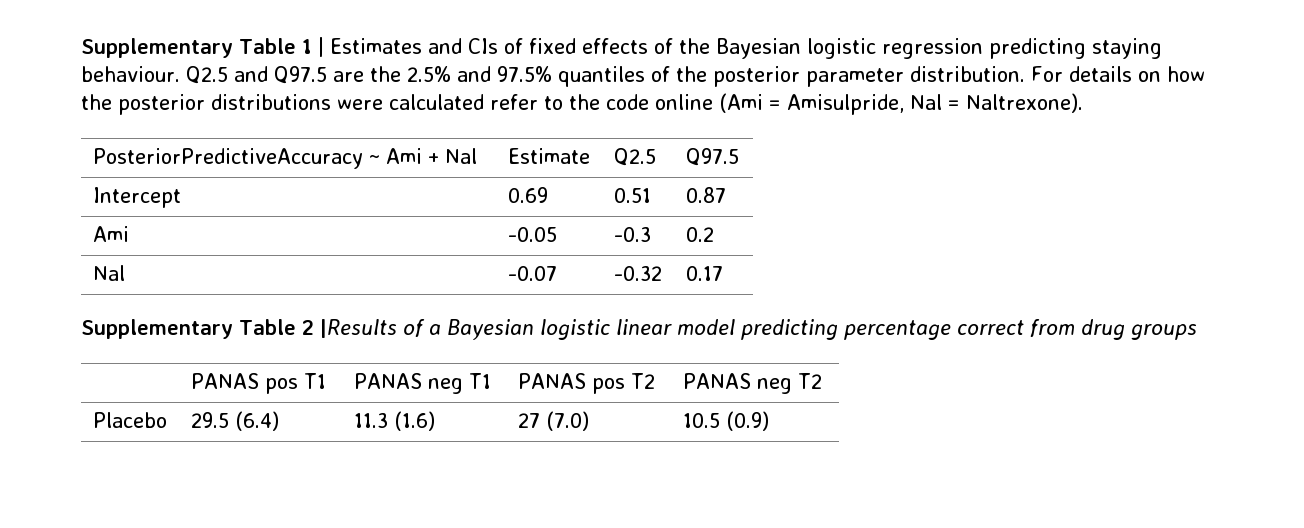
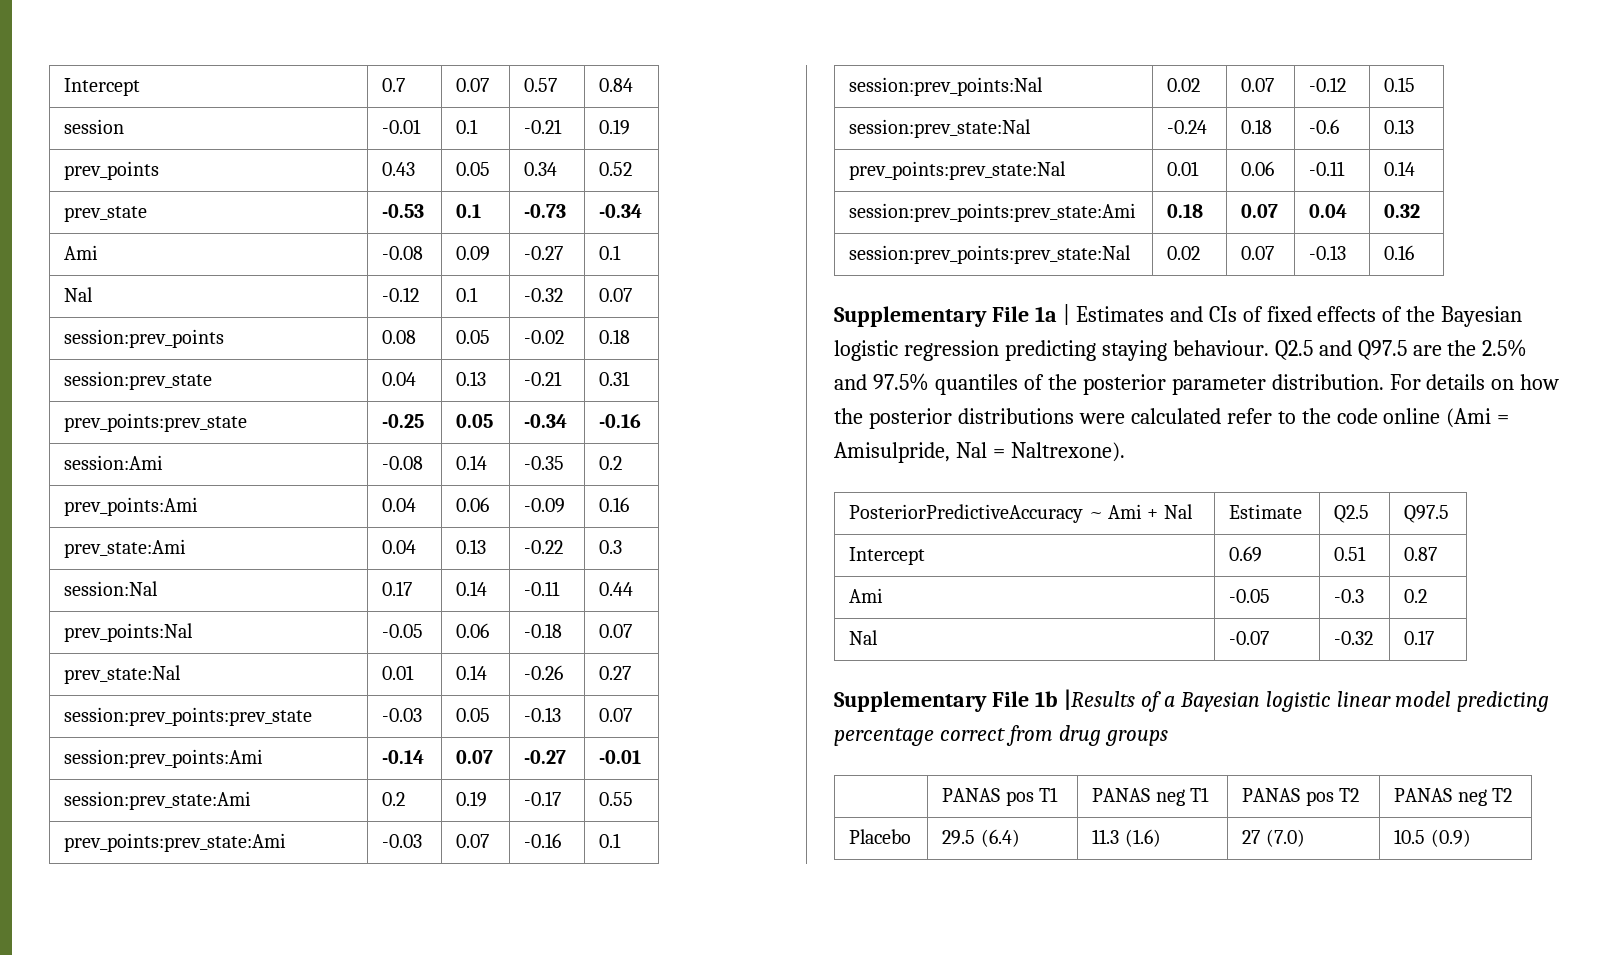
- Supplementary Table 1 | Estimates and CIs of fixed effects of the Bayesian logistic regression predicting staying behaviour.
+ Intercept | 0.7 | 0.07 | 0.57 | 0.84
+ session | -0.01 | 0.1 | -0.21 | 0.19
+ prev_points | 0.43 | 0.05 | 0.34 | 0.52
+ prev_state | -0.53 | 0.1 | -0.73 | -0.34
+ Ami | -0.08 | 0.09 | -0.27 | 0.1
+ Nal | -0.12 | 0.1 | -0.32 | 0.07
+ session:prev_points | 0.08 | 0.05 | -0.02 | 0.18
+ session:prev_state | 0.04 | 0.13 | -0.21 | 0.31
+ prev_points:prev_state | -0.25 | 0.05 | -0.34 | -0.16
+ session:Ami | -0.08 | 0.14 | -0.35 | 0.2
+ prev_points:Ami | 0.04 | 0.06 | -0.09 | 0.16
+ prev_state:Ami | 0.04 | 0.13 | -0.22 | 0.3
+ session:Nal | 0.17 | 0.14 | -0.11 | 0.44
+ prev_points:Nal | -0.05 | 0.06 | -0.18 | 0.07
+ prev_state:Nal | 0.01 | 0.14 | -0.26 | 0.27
+ session:prev_points:prev_state | -0.03 | 0.05 | -0.13 | 0.07
+ session:prev_points:Ami | -0.14 | 0.07 | -0.27 | -0.01
+ session:prev_state:Ami | 0.2 | 0.19 | -0.17 | 0.55
+ prev_points:prev_state:Ami | -0.03 | 0.07 | -0.16 | 0.1
+ session:prev_points:Nal | 0.02 | 0.07 | -0.12 | 0.15
+ session:prev_state:Nal | -0.24 | 0.18 | -0.6 | 0.13
+ prev_points:prev_state:Nal | 0.01 | 0.06 | -0.11 | 0.14
+ session:prev_points:prev_state:Ami | 0.18 | 0.07 | 0.04 | 0.32
+ session:prev_points:prev_state:Nal | 0.02 | 0.07 | -0.13 | 0.16
+ Supplementary File 1a | Estimates and CIs of fixed effects of the Bayesian logistic regression predicting staying behaviour.
- Supplementary Table 2 |Results of a Bayesian logistic linear model predicting percentage correct from drug groups
+ Supplementary File 1b |Results of a Bayesian logistic linear model predicting percentage correct from drug groups

